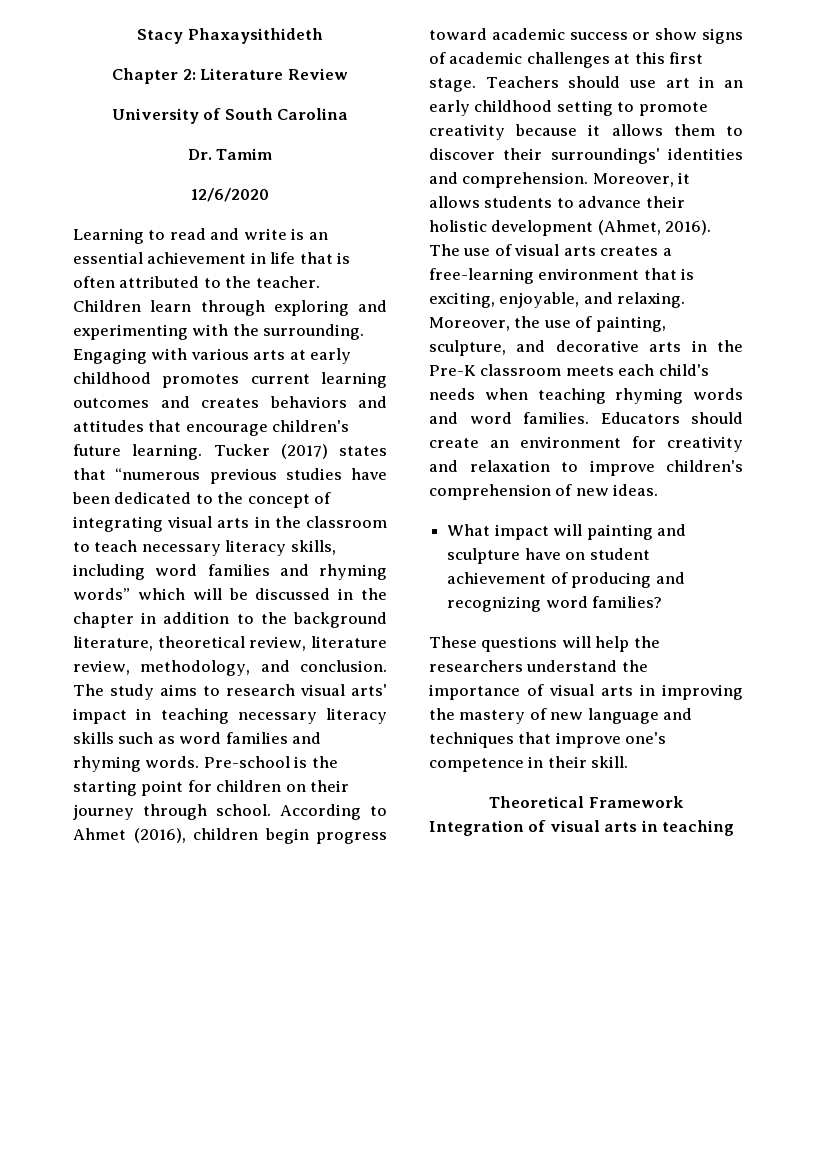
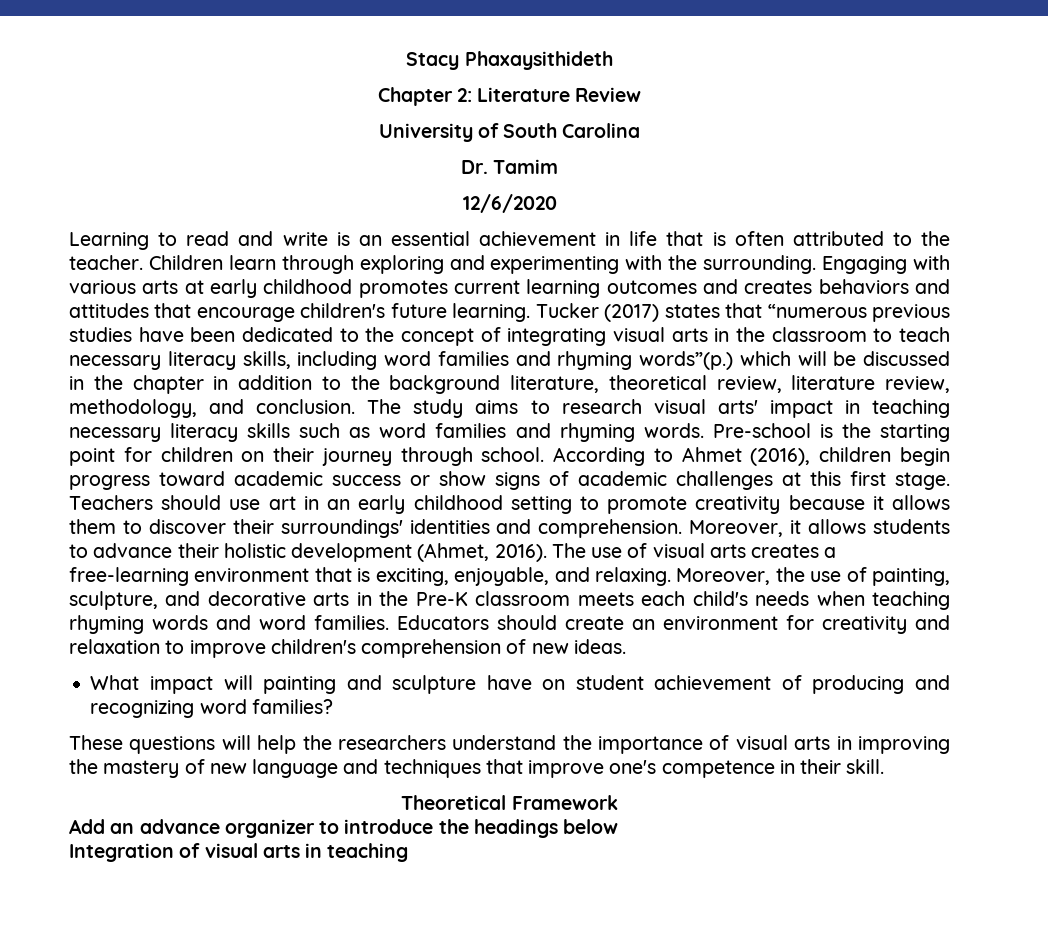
- Tucker (2017) states that “numerous previous studies have been dedicated to the concept of integrating visual arts in the classroom to teach necessary literacy skills, including word families and rhyming words” which will be discussed in the chapter in addition to the background literature, theoretical review, literature review, methodology, and conclusion.
+ Tucker (2017) states that “numerous previous studies have been dedicated to the concept of integrating visual arts in the classroom to teach necessary literacy skills, including word families and rhyming words”(p.) which will be discussed in the chapter in addition to the background literature, theoretical review, literature review, methodology, and conclusion.
+ Add an advance organizer to introduce the headings below

